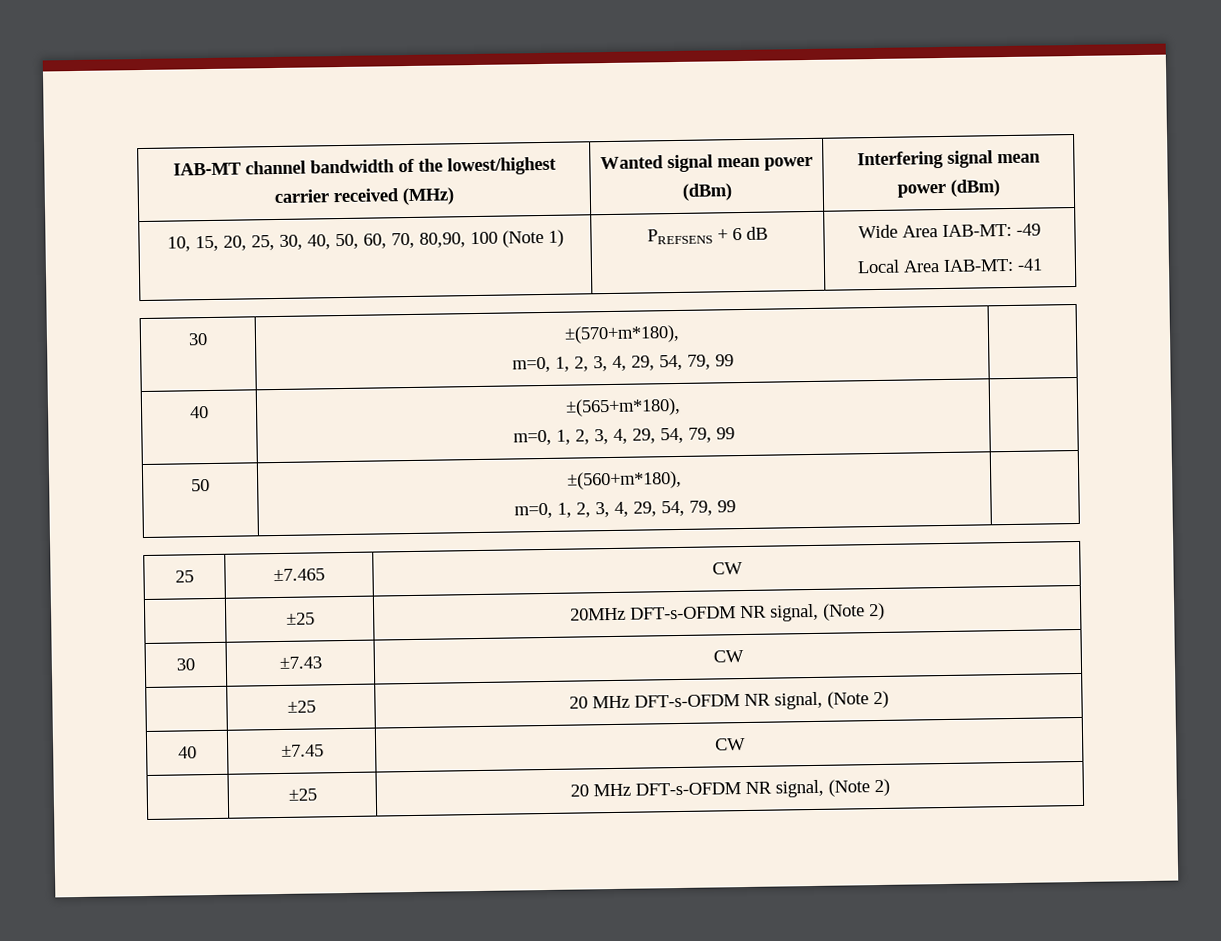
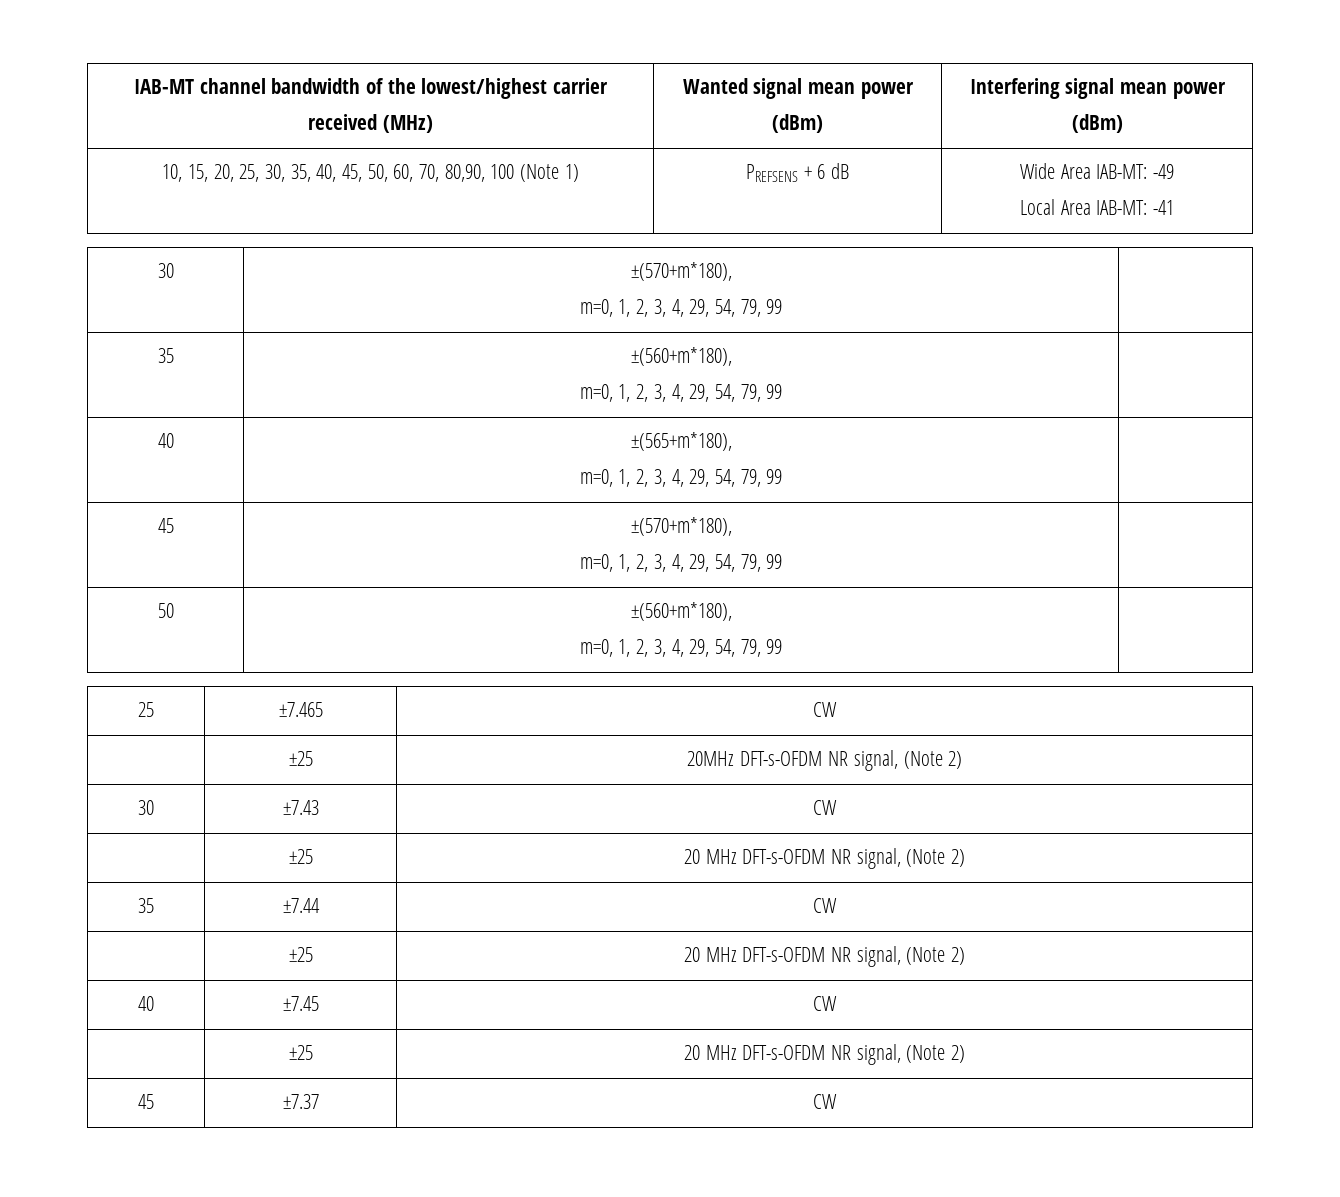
- 10, 15, 20, 25, 30, 40, 50, 60, 70, 80,90, 100 (Note 1) | PREFSENS + 6 dB | Wide Area IAB-MT: -49
+ 10, 15, 20, 25, 30, 35, 40, 45, 50, 60, 70, 80,90, 100 (Note 1) | PREFSENS + 6 dB | Wide Area IAB-MT: -49
+ 35 | ±(560+m*180),
+ m=0, 1, 2, 3, 4, 29, 54, 79, 99 |
+ 45 | ±(570+m*180),
+ m=0, 1, 2, 3, 4, 29, 54, 79, 99 |
+ 35 | ±7.44 | CW
+ | ±25 | 20 MHz DFT-s-OFDM NR signal, (Note 2)
+ 45 | ±7.37 | CW

